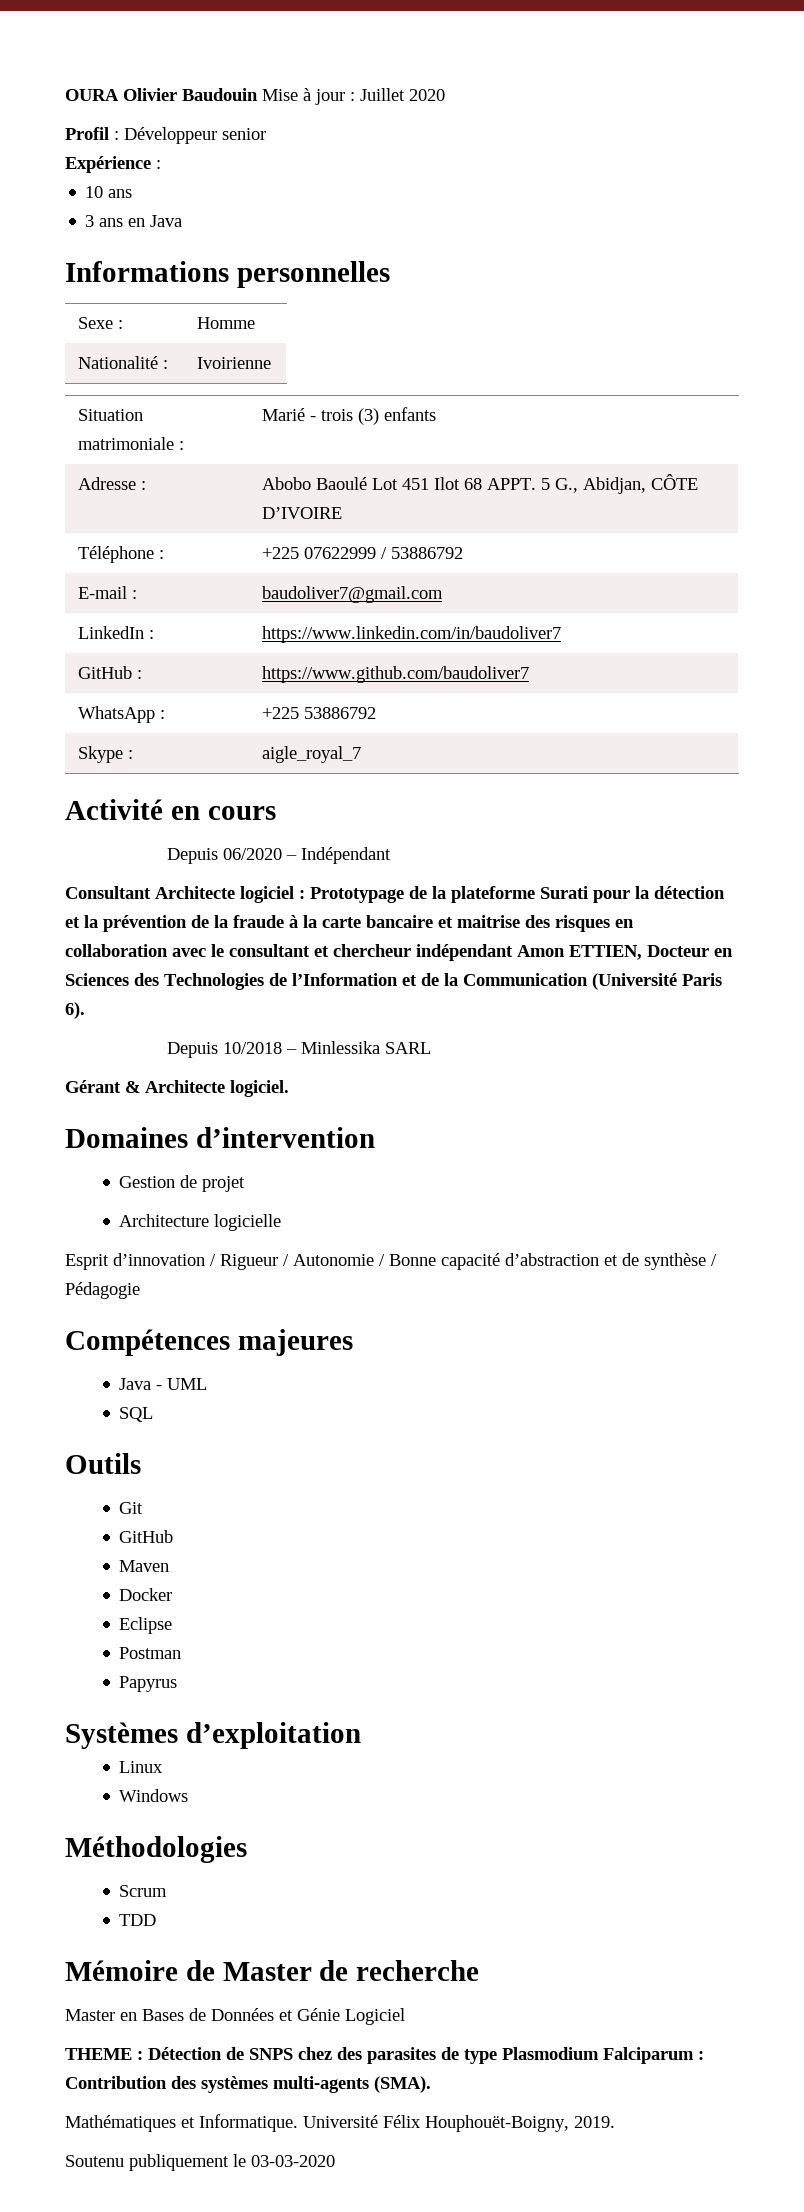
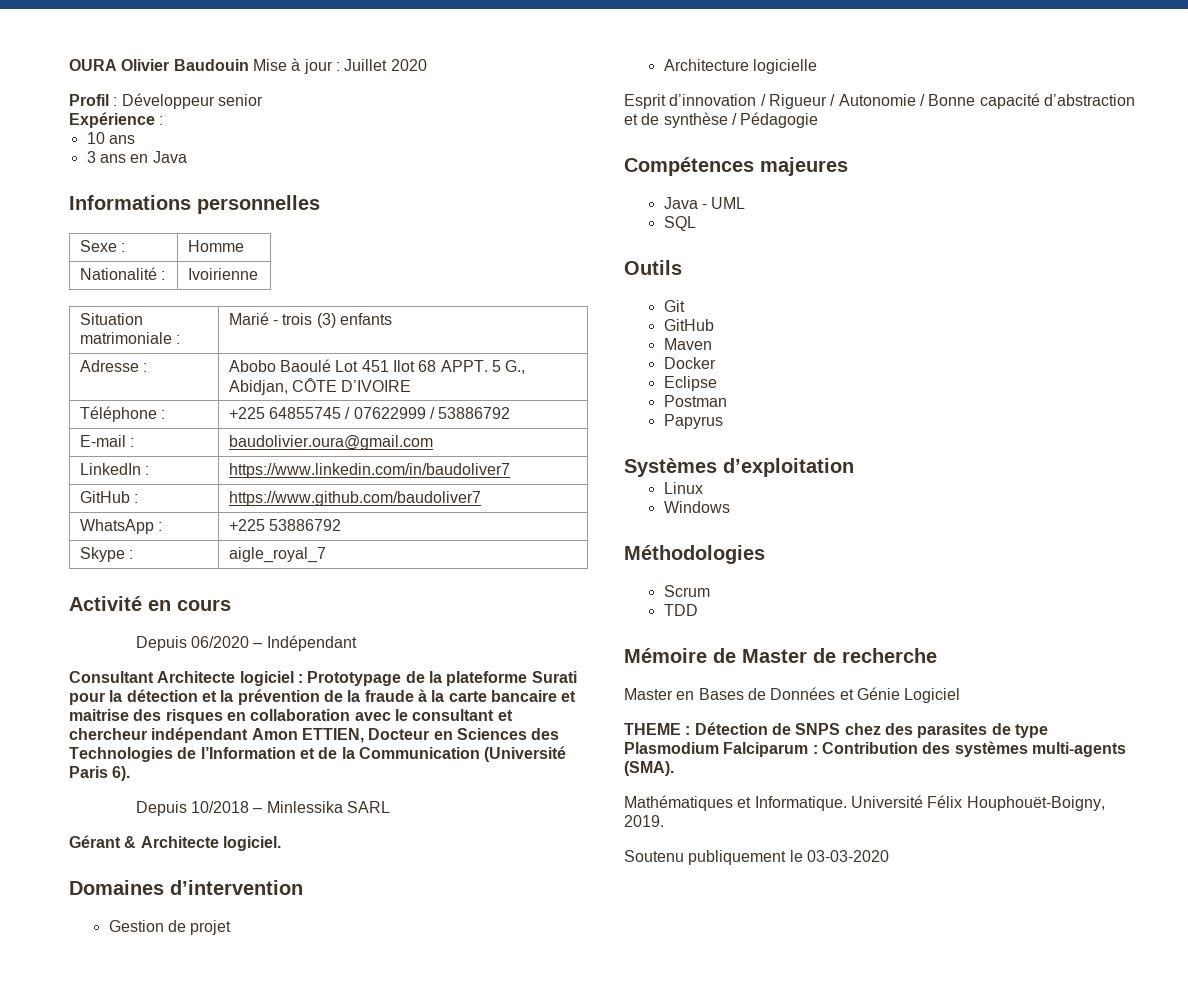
- Téléphone : | +225 07622999 / 53886792
+ Téléphone : | +225 64855745 / 07622999 / 53886792
- E-mail : | baudoliver7@gmail.com
+ E-mail : | baudolivier.oura@gmail.com

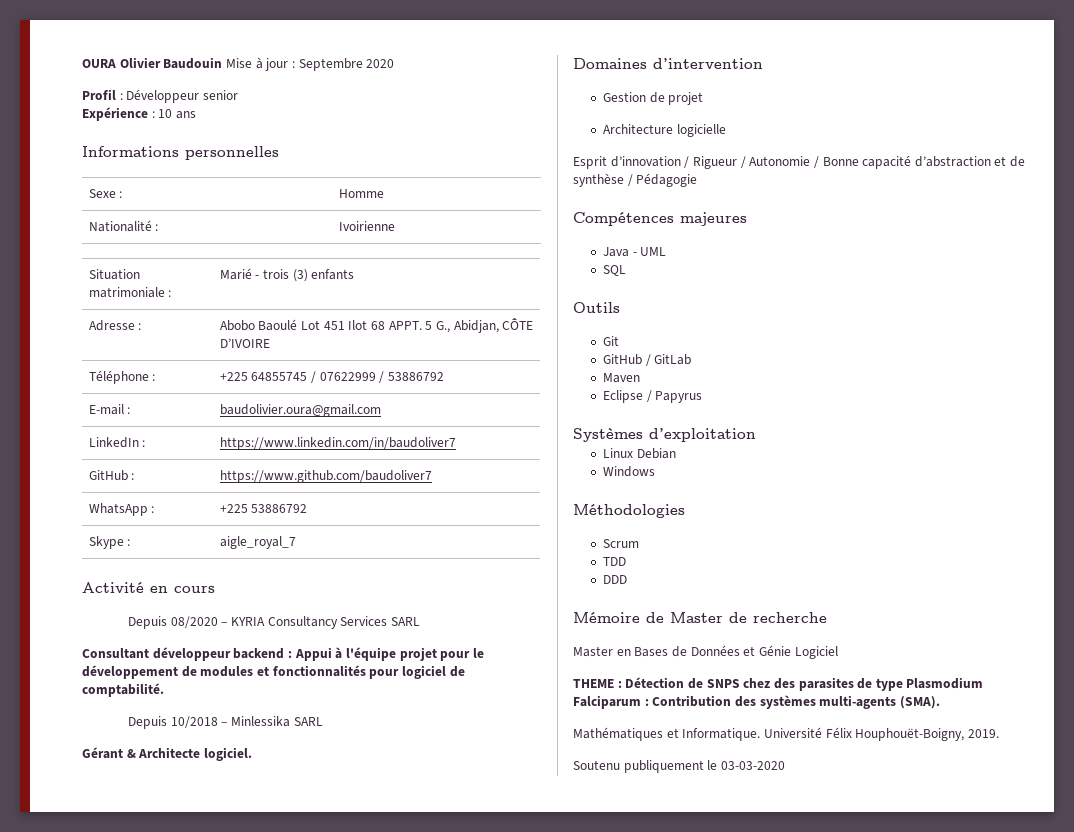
- OURA Olivier Baudouin Mise à jour : Juillet 2020
+ OURA Olivier Baudouin Mise à jour : Septembre 2020
- Expérience :
- 10 ans
+ Expérience : 10 ans
- 3 ans en Java
- Depuis 06/2020 – Indépendant
- Consultant Architecte logiciel : Prototypage de la plateforme Surati pour la détection et la prévention de la fraude à la carte bancaire et maitrise des risques en collaboration avec le consultant et chercheur indépendant Amon ETTIEN, Docteur en Sciences des Technologies de l’Information et de la Communication (Université Paris 6).
+ Depuis 08/2020 – KYRIA Consultancy Services SARL
+ Consultant développeur backend : Appui à l'équipe projet pour le développement de modules et fonctionnalités pour logiciel de comptabilité.
  Git
- GitHub
+ GitHub / GitLab
- Docker
- Eclipse
- Postman
- Papyrus
+ Eclipse / Papyrus
- Linux
+ Linux Debian
+ DDD

